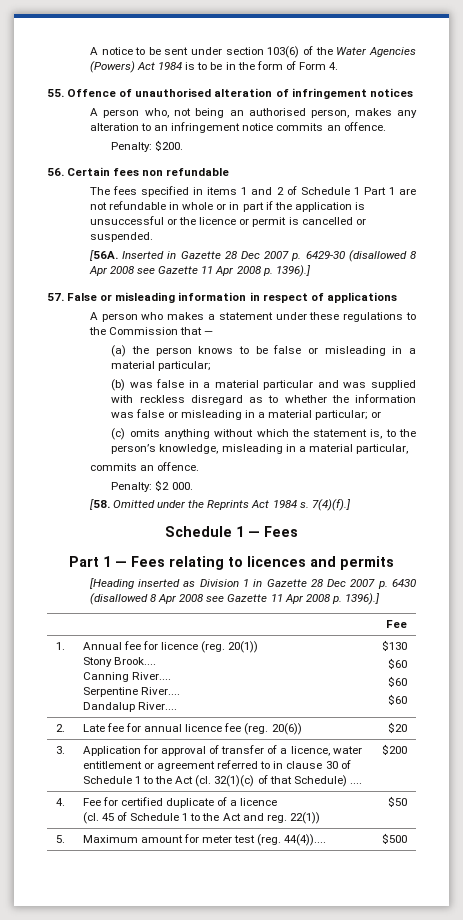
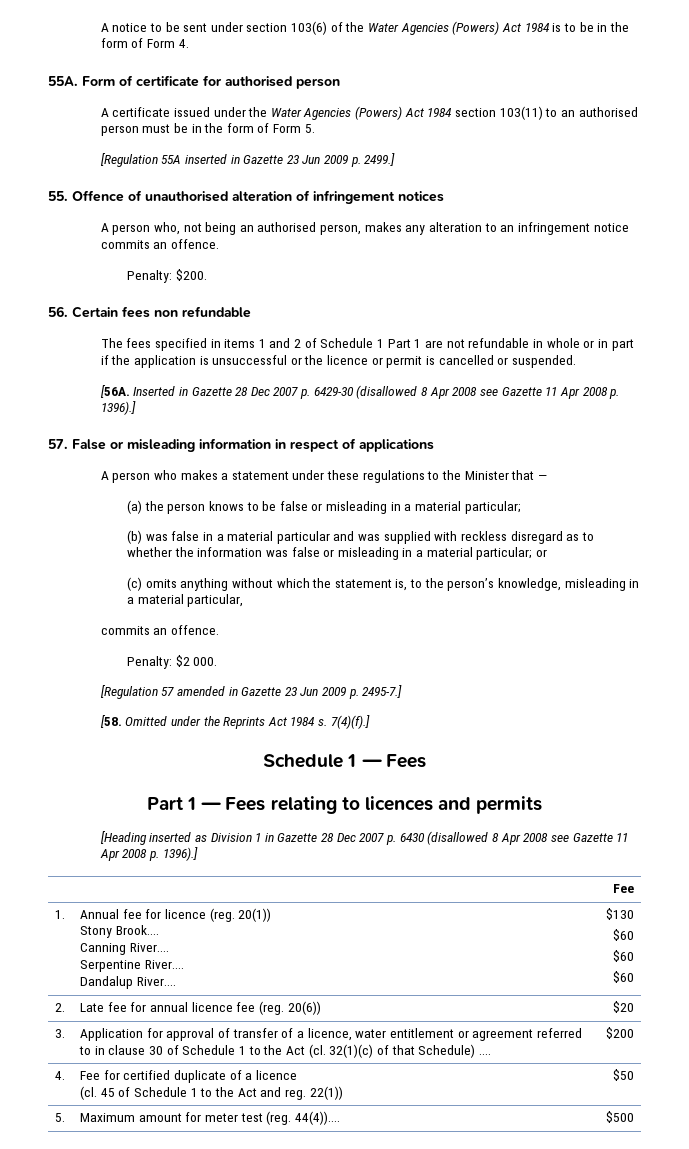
+ 55A. Form of certificate for authorised person
+ A certificate issued under the Water Agencies (Powers) Act 1984 section 103(11) to an authorised person must be in the form of Form 5.
+ [Regulation 55A inserted in Gazette 23 Jun 2009 p. 2499.]
- A person who makes a statement under these regulations to the Commission that —
+ A person who makes a statement under these regulations to the Minister that —
+ [Regulation 57 amended in Gazette 23 Jun 2009 p. 2495-7.]

